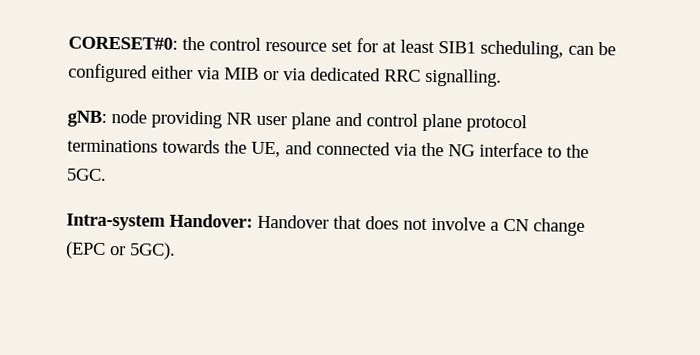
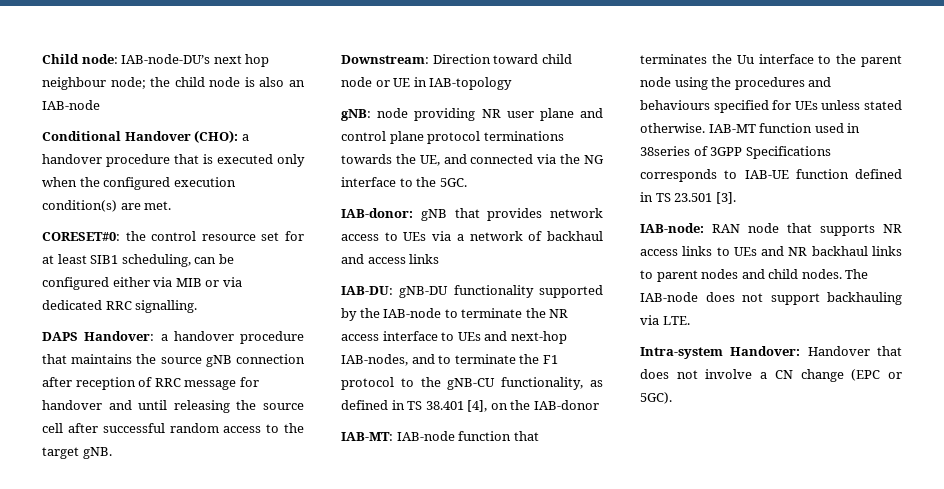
+ Child node: IAB-node-DU’s next hop neighbour node; the child node is also an IAB-node
+ Conditional Handover (CHO): a handover procedure that is executed only when the configured execution condition(s) are met.
+ DAPS Handover: a handover procedure that maintains the source gNB connection after reception of RRC message for handover and until releasing the source cell after successful random access to the target gNB.
+ Downstream: Direction toward child node or UE in IAB-topology
+ IAB-donor: gNB that provides network access to UEs via a network of backhaul and access links
+ IAB-DU: gNB-DU functionality supported by the IAB-node to terminate the NR access interface to UEs and next-hop IAB-nodes, and to terminate the F1 protocol to the gNB-CU functionality, as defined in TS 38.401 [4], on the IAB-donor
+ IAB-MT: IAB-node function that terminates the Uu interface to the parent node using the procedures and behaviours specified for UEs unless stated otherwise. IAB-MT function used in 38series of 3GPP Specifications corresponds to IAB-UE function defined in TS 23.501 [3].
+ IAB-node: RAN node that supports NR access links to UEs and NR backhaul links to parent nodes and child nodes. The IAB-node does not support backhauling via LTE.

